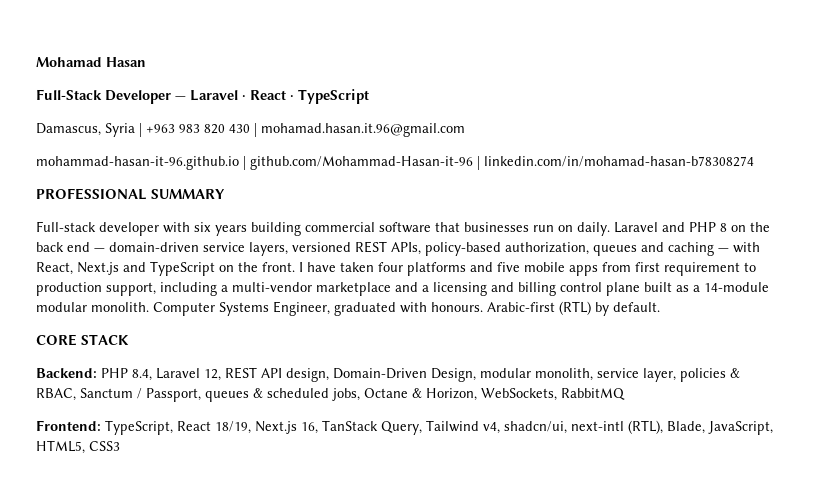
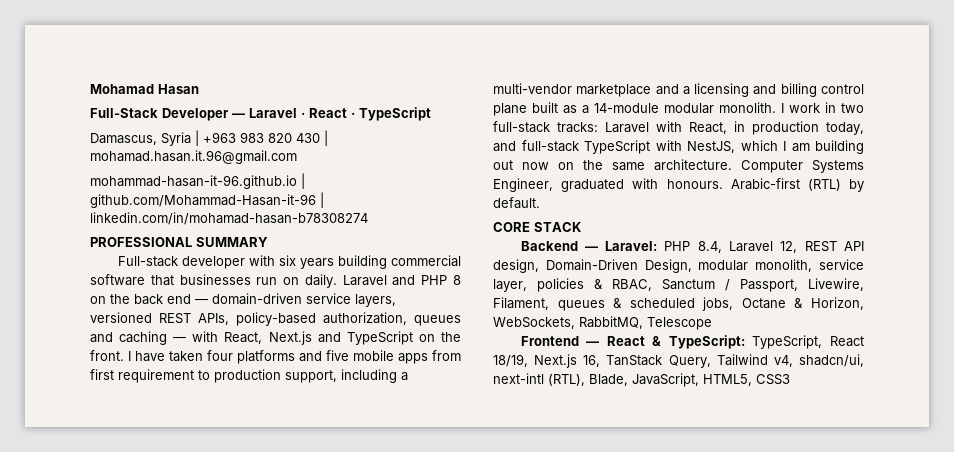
+ I work in two full-stack tracks: Laravel with React, in production today, and full-stack TypeScript with NestJS, which I am building out now on the same architecture.
- Backend: PHP 8.4, Laravel 12, REST API design, Domain-Driven Design, modular monolith, service layer, policies & RBAC, Sanctum / Passport, queues & scheduled jobs, Octane & Horizon, WebSockets, RabbitMQ
- Frontend: TypeScript, React 18/19, Next.js 16, TanStack Query, Tailwind v4, shadcn/ui, next-intl (RTL), Blade, JavaScript, HTML5, CSS3
+ Backend — Laravel: PHP 8.4, Laravel 12, REST API design, Domain-Driven Design, modular monolith, service layer, policies & RBAC, Sanctum / Passport, Livewire, Filament, queues & scheduled jobs, Octane & Horizon, WebSockets, RabbitMQ, Telescope
+ Frontend — React & TypeScript: TypeScript, React 18/19, Next.js 16, TanStack Query, Tailwind v4, shadcn/ui, next-intl (RTL), Blade, JavaScript, HTML5, CSS3

